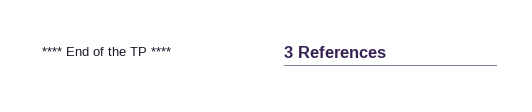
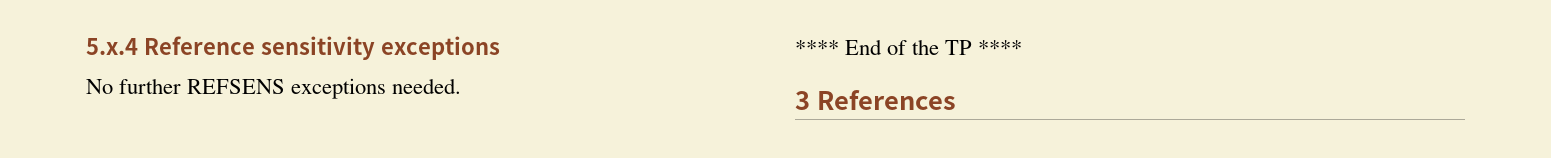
+ 5.x.4 Reference sensitivity exceptions
+ No further REFSENS exceptions needed.

